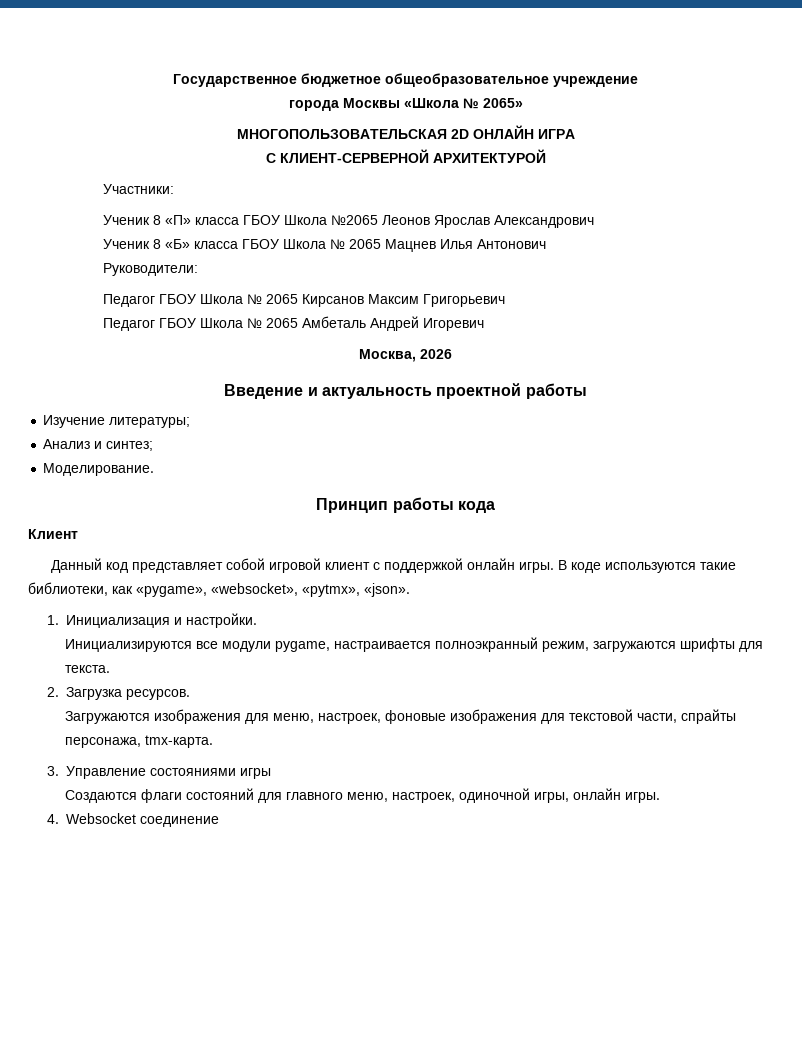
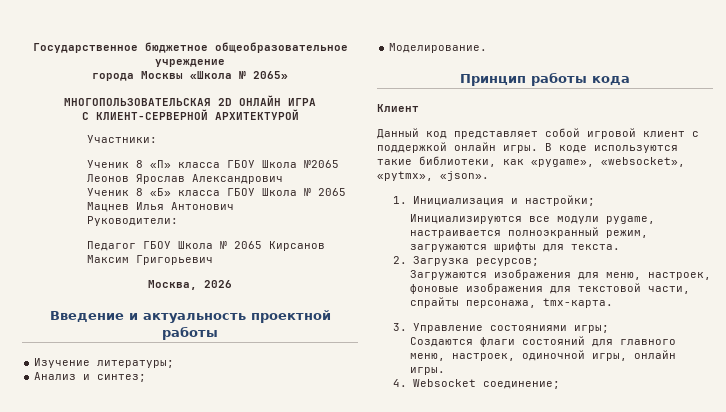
- Педагог ГБОУ Школа № 2065 Амбеталь Андрей Игоревич
- 1. Инициализация и настройки.
+ 1. Инициализация и настройки;
- 2. Загрузка ресурсов.
+ 2. Загрузка ресурсов;
- 3. Управление состояниями игры
+ 3. Управление состояниями игры;
- 4. Websocket соединение
+ 4. Websocket соединение;

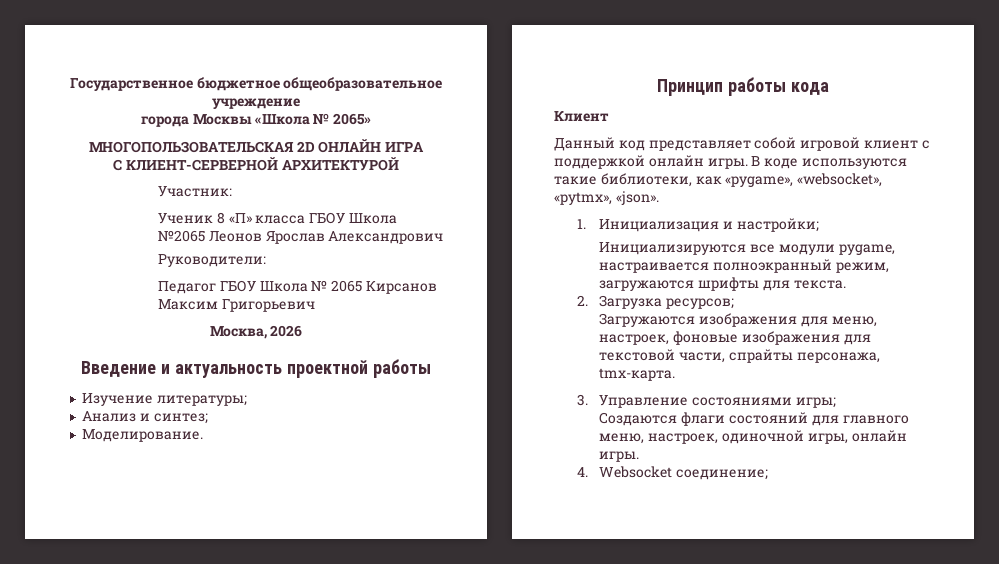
- Участники:
+ Участник:
- Ученик 8 «Б» класса ГБОУ Школа № 2065 Мацнев Илья Антонович

